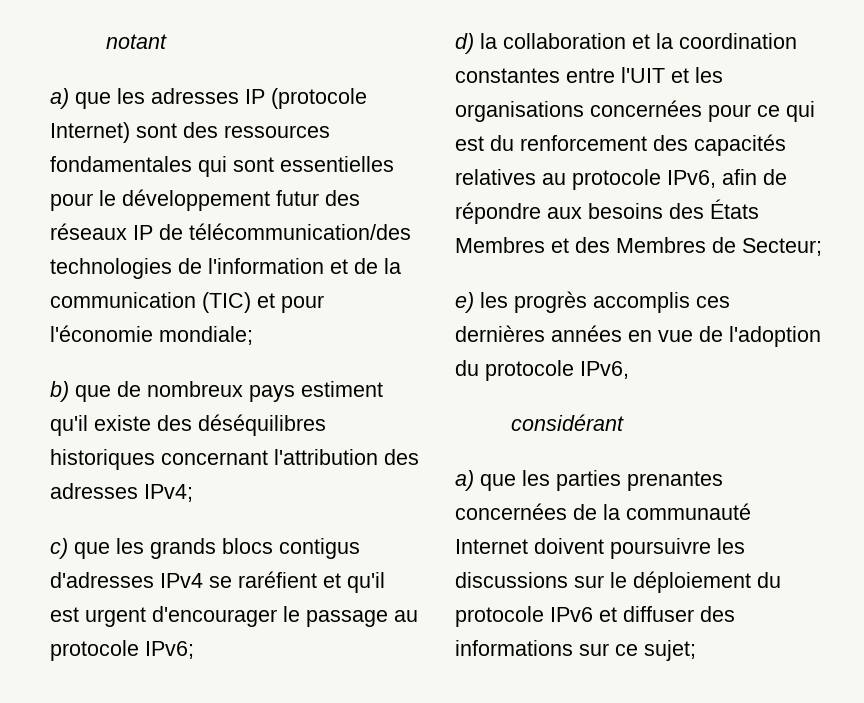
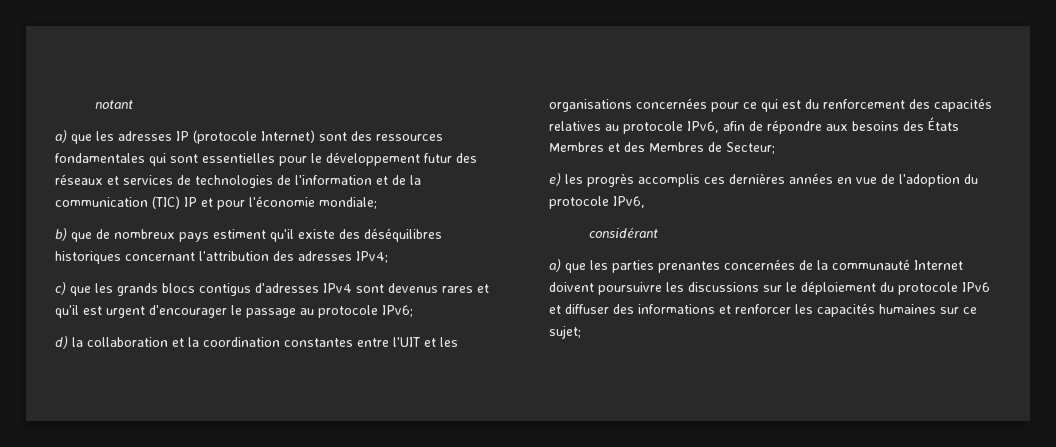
- a) que les adresses IP (protocole Internet) sont des ressources fondamentales qui sont essentielles pour le développement futur des réseaux IP de télécommunication/des technologies de l'information et de la communication (TIC) et pour l'économie mondiale;
+ a) que les adresses IP (protocole Internet) sont des ressources fondamentales qui sont essentielles pour le développement futur des réseaux et services de technologies de l'information et de la communication (TIC) IP et pour l'économie mondiale;
- c) que les grands blocs contigus d'adresses IPv4 se raréfient et qu'il est urgent d'encourager le passage au protocole IPv6;
+ c) que les grands blocs contigus d'adresses IPv4 sont devenus rares et qu'il est urgent d'encourager le passage au protocole IPv6;
- a) que les parties prenantes concernées de la communauté Internet doivent poursuivre les discussions sur le déploiement du protocole IPv6 et diffuser des informations sur ce sujet;
+ a) que les parties prenantes concernées de la communauté Internet doivent poursuivre les discussions sur le déploiement du protocole IPv6 et diffuser des informations et renforcer les capacités humaines sur ce sujet;

